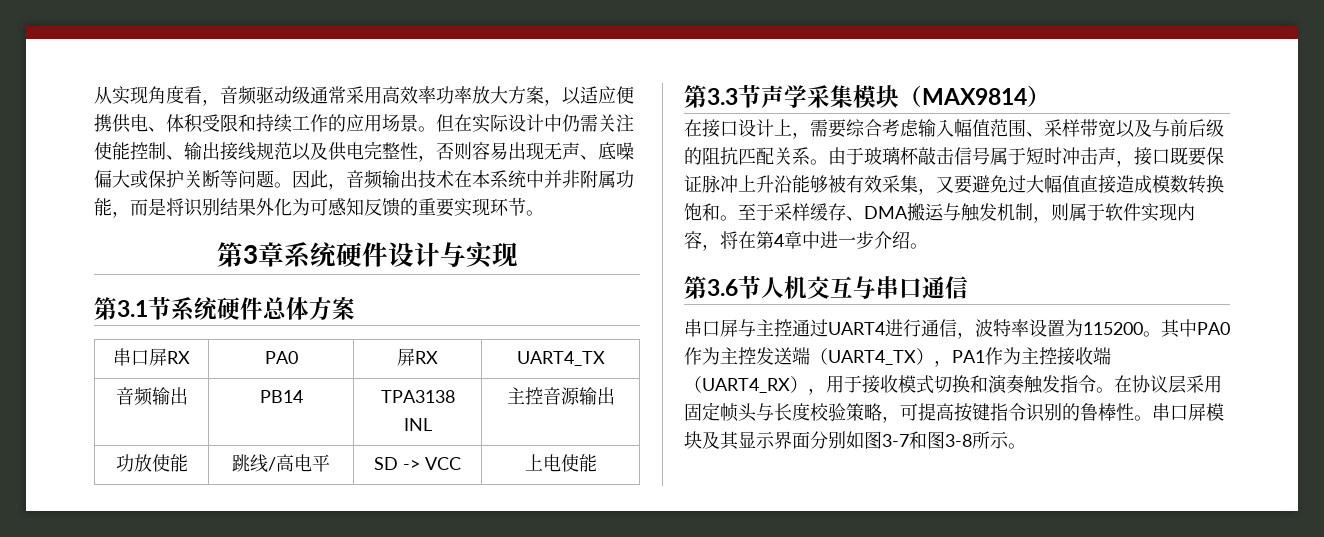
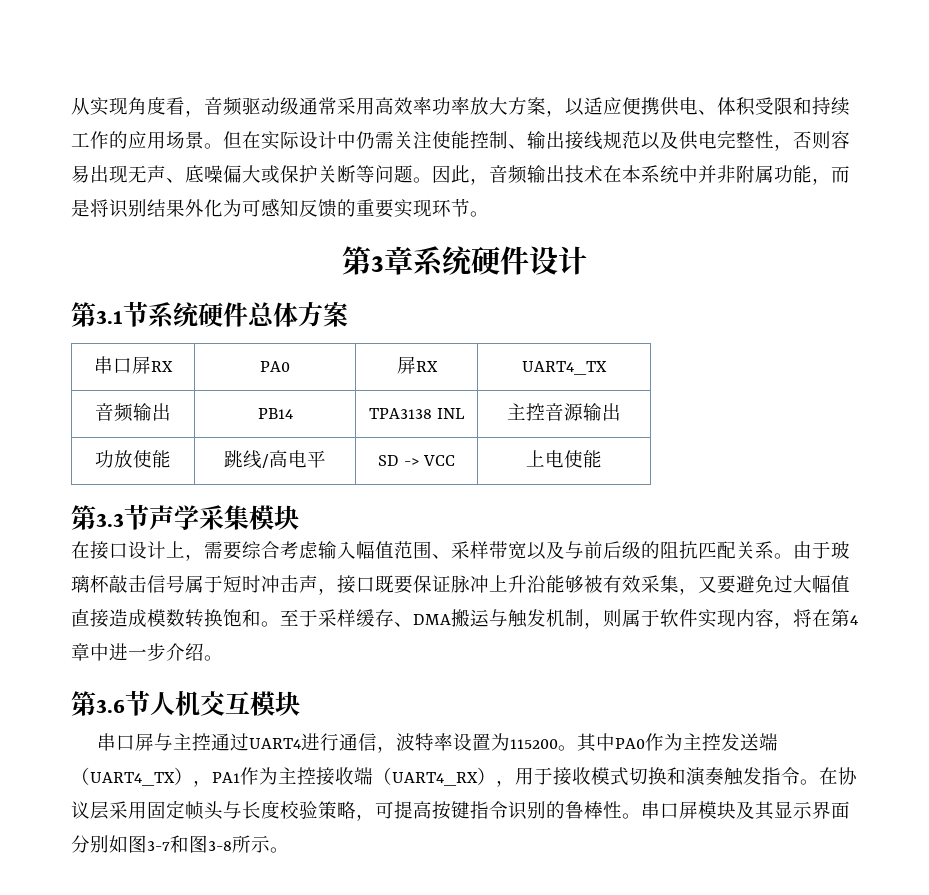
- 第3章系统硬件设计与实现
+ 第3章系统硬件设计
- 第3.3节声学采集模块（MAX9814）
+ 第3.3节声学采集模块
- 第3.6节人机交互与串口通信
+ 第3.6节人机交互模块

